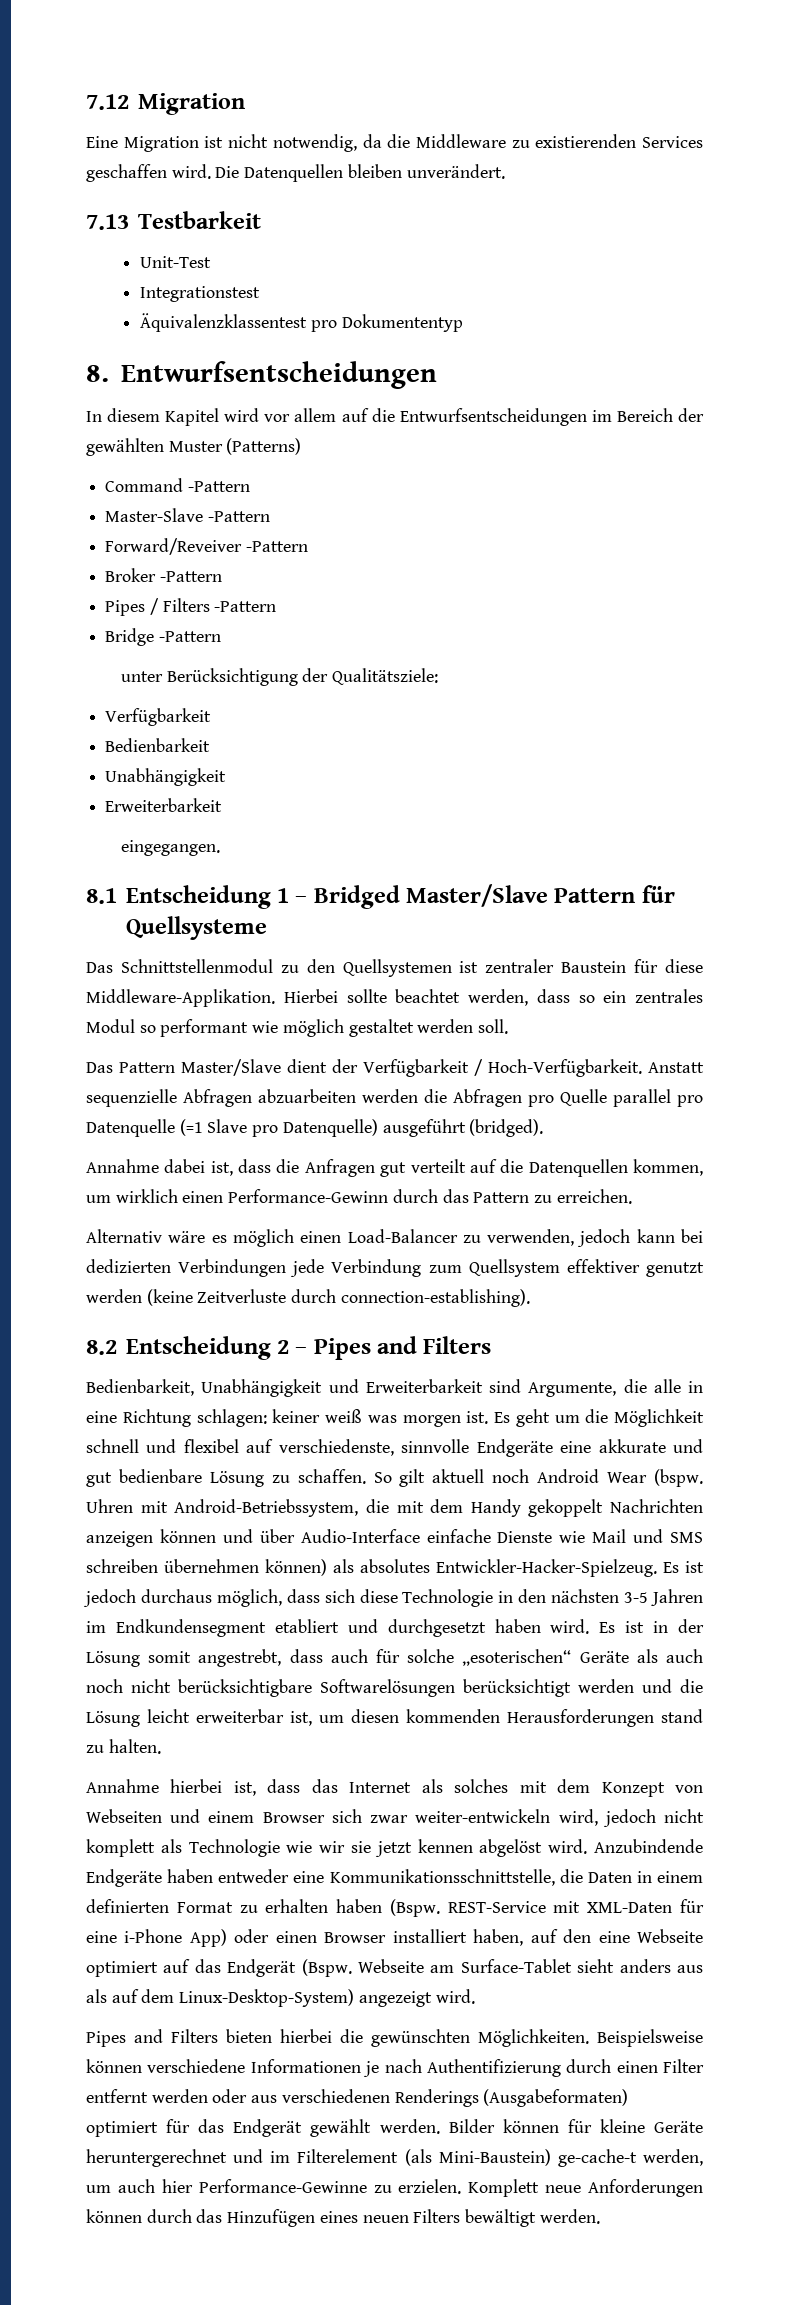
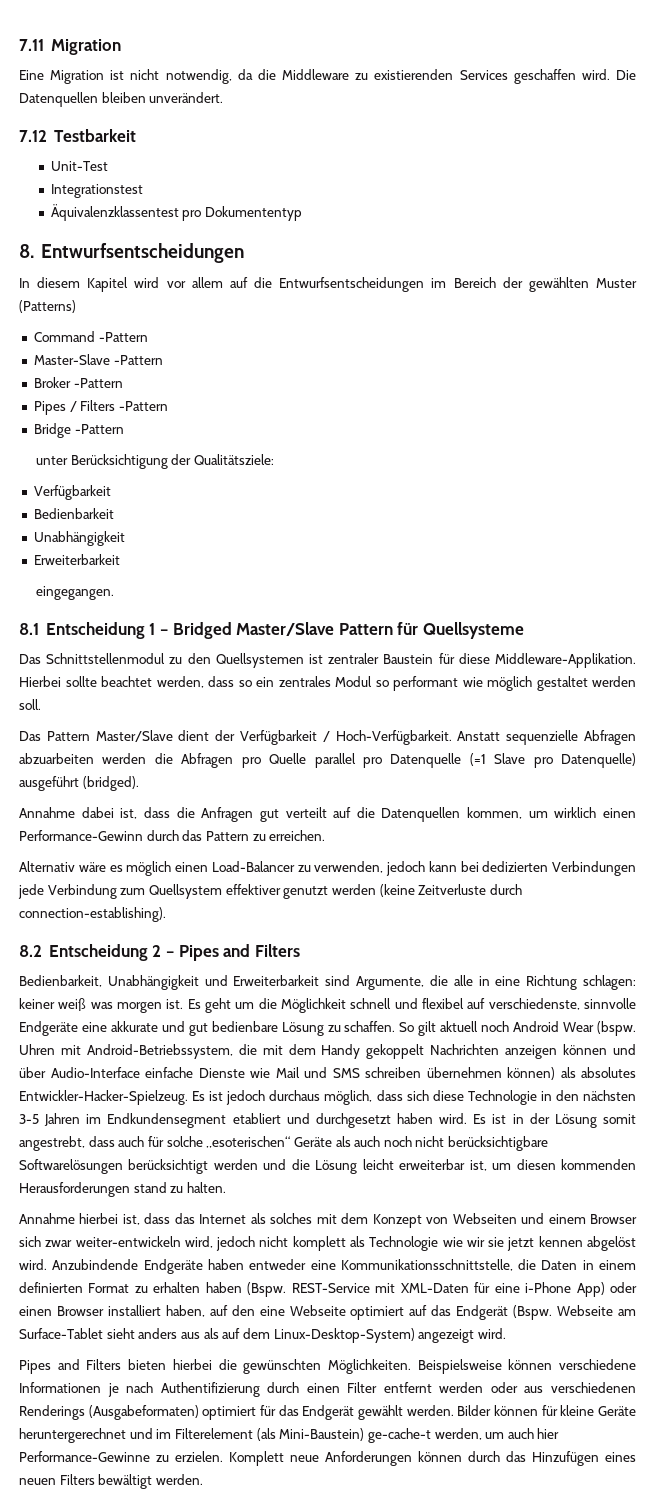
- 7.12 Migration
+ 7.11 Migration
- 7.13 Testbarkeit
+ 7.12 Testbarkeit
- Forward/Reveiver -Pattern

